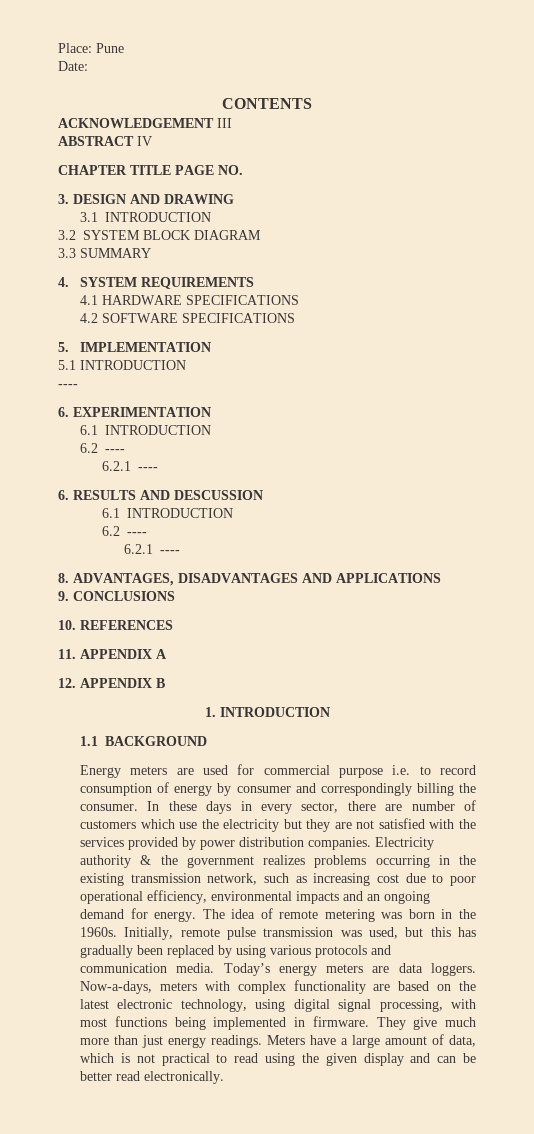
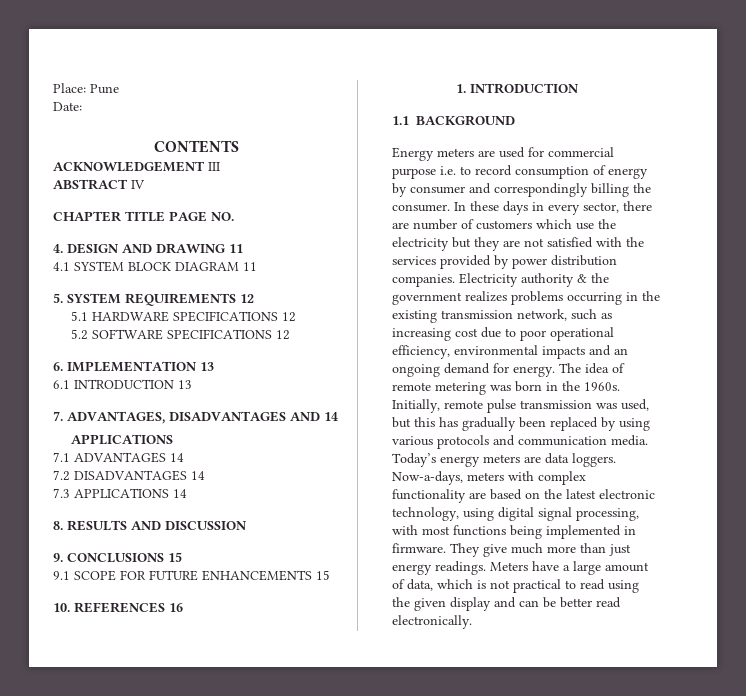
- 3. DESIGN AND DRAWING
- 3.1 INTRODUCTION
- 3.2 SYSTEM BLOCK DIAGRAM
- 3.3 SUMMARY
- 4. SYSTEM REQUIREMENTS
- 4.1 HARDWARE SPECIFICATIONS
- 4.2 SOFTWARE SPECIFICATIONS
- 5. IMPLEMENTATION
- 5.1 INTRODUCTION
- ----
- 6. EXPERIMENTATION
- 6.1 INTRODUCTION
- 6.2 ----
- 6.2.1 ----
- 6. RESULTS AND DESCUSSION
- 6.1 INTRODUCTION
- 6.2 ----
- 6.2.1 ----
- 8. ADVANTAGES, DISADVANTAGES AND APPLICATIONS
+ 4. DESIGN AND DRAWING 11
+ 4.1 SYSTEM BLOCK DIAGRAM 11
+ 5. SYSTEM REQUIREMENTS 12
+ 5.1 HARDWARE SPECIFICATIONS 12
+ 5.2 SOFTWARE SPECIFICATIONS 12
+ 6. IMPLEMENTATION 13
+ 6.1 INTRODUCTION 13
+ 7. ADVANTAGES, DISADVANTAGES AND 14
+ APPLICATIONS
- 9. CONCLUSIONS
- 10. REFERENCES
- 11. APPENDIX A
- 12. APPENDIX B
+ 7.1 ADVANTAGES 14
+ 7.2 DISADVANTAGES 14
+ 7.3 APPLICATIONS 14
+ 8. RESULTS AND DISCUSSION
+ 9. CONCLUSIONS 15
+ 9.1 SCOPE FOR FUTURE ENHANCEMENTS 15
+ 10. REFERENCES 16

